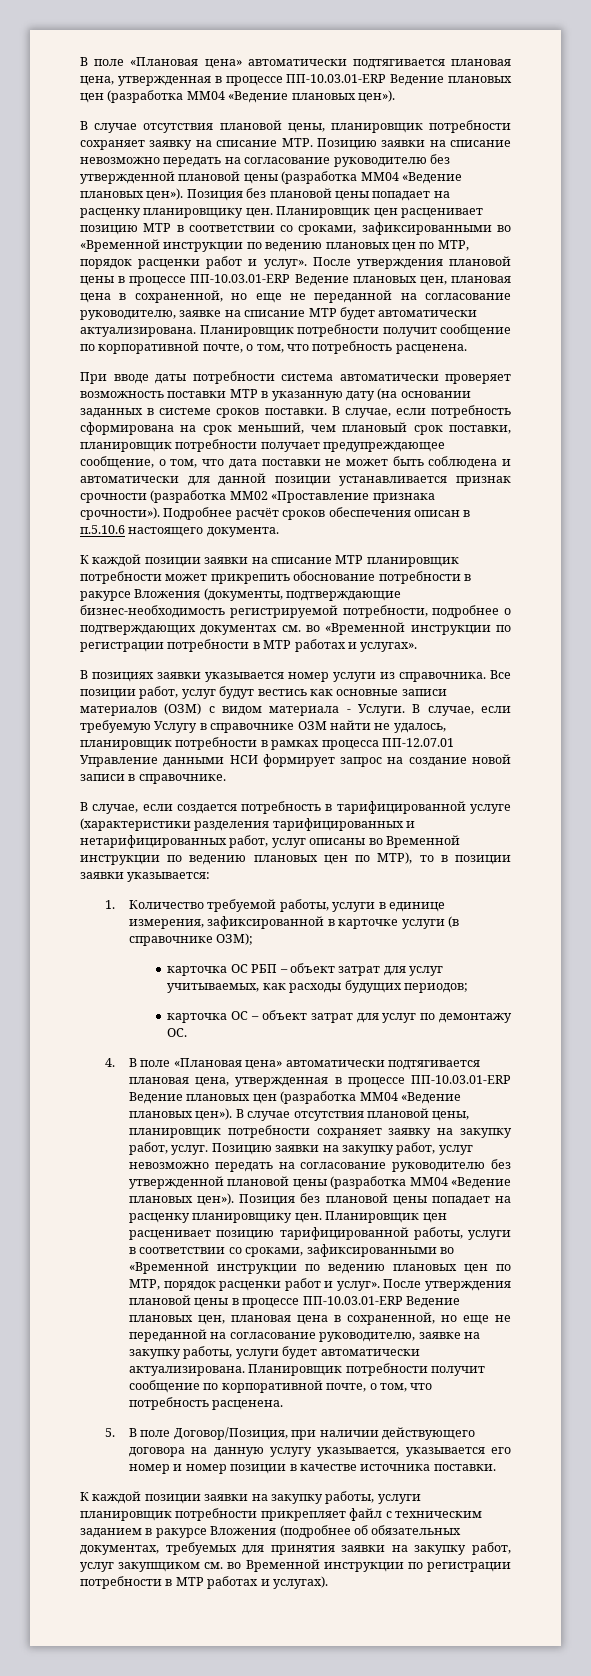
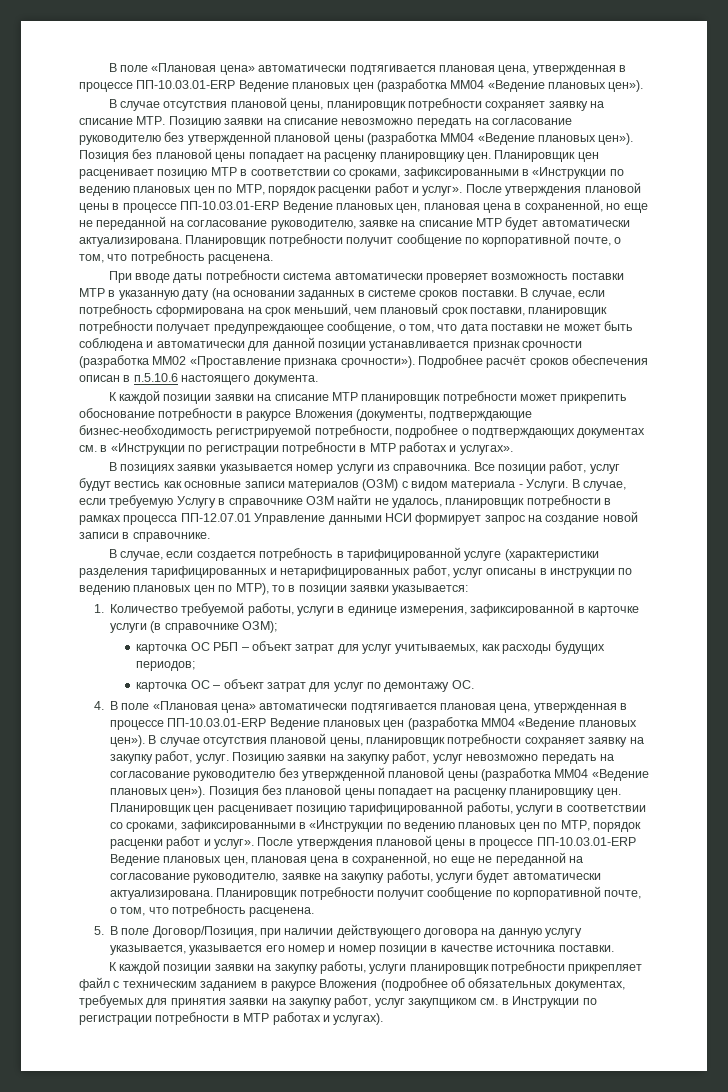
- Планировщик цен расценивает позицию МТР в соответствии со сроками, зафиксированными во «Временной инструкции по ведению плановых цен по МТР, порядок расценки работ и услуг».
+ Планировщик цен расценивает позицию МТР в соответствии со сроками, зафиксированными в «Инструкции по ведению плановых цен по МТР, порядок расценки работ и услуг».
- К каждой позиции заявки на списание МТР планировщик потребности может прикрепить обоснование потребности в ракурсе Вложения (документы, подтверждающие бизнес-необходимость регистрируемой потребности, подробнее о подтверждающих документах см. во «Временной инструкции по регистрации потребности в МТР работах и услугах».
+ К каждой позиции заявки на списание МТР планировщик потребности может прикрепить обоснование потребности в ракурсе Вложения (документы, подтверждающие бизнес-необходимость регистрируемой потребности, подробнее о подтверждающих документах см. в «Инструкции по регистрации потребности в МТР работах и услугах».
- В случае, если создается потребность в тарифицированной услуге (характеристики разделения тарифицированных и нетарифицированных работ, услуг описаны во Временной инструкции по ведению плановых цен по МТР), то в позиции заявки указывается:
+ В случае, если создается потребность в тарифицированной услуге (характеристики разделения тарифицированных и нетарифицированных работ, услуг описаны в инструкции по ведению плановых цен по МТР), то в позиции заявки указывается:
- Планировщик цен расценивает позицию тарифицированной работы, услуги в соответствии со сроками, зафиксированными во «Временной инструкции по ведению плановых цен по МТР, порядок расценки работ и услуг».
+ Планировщик цен расценивает позицию тарифицированной работы, услуги в соответствии со сроками, зафиксированными в «Инструкции по ведению плановых цен по МТР, порядок расценки работ и услуг».
- К каждой позиции заявки на закупку работы, услуги планировщик потребности прикрепляет файл с техническим заданием в ракурсе Вложения (подробнее об обязательных документах, требуемых для принятия заявки на закупку работ, услуг закупщиком см. во Временной инструкции по регистрации потребности в МТР работах и услугах).
+ К каждой позиции заявки на закупку работы, услуги планировщик потребности прикрепляет файл с техническим заданием в ракурсе Вложения (подробнее об обязательных документах, требуемых для принятия заявки на закупку работ, услуг закупщиком см. в Инструкции по регистрации потребности в МТР работах и услугах).

